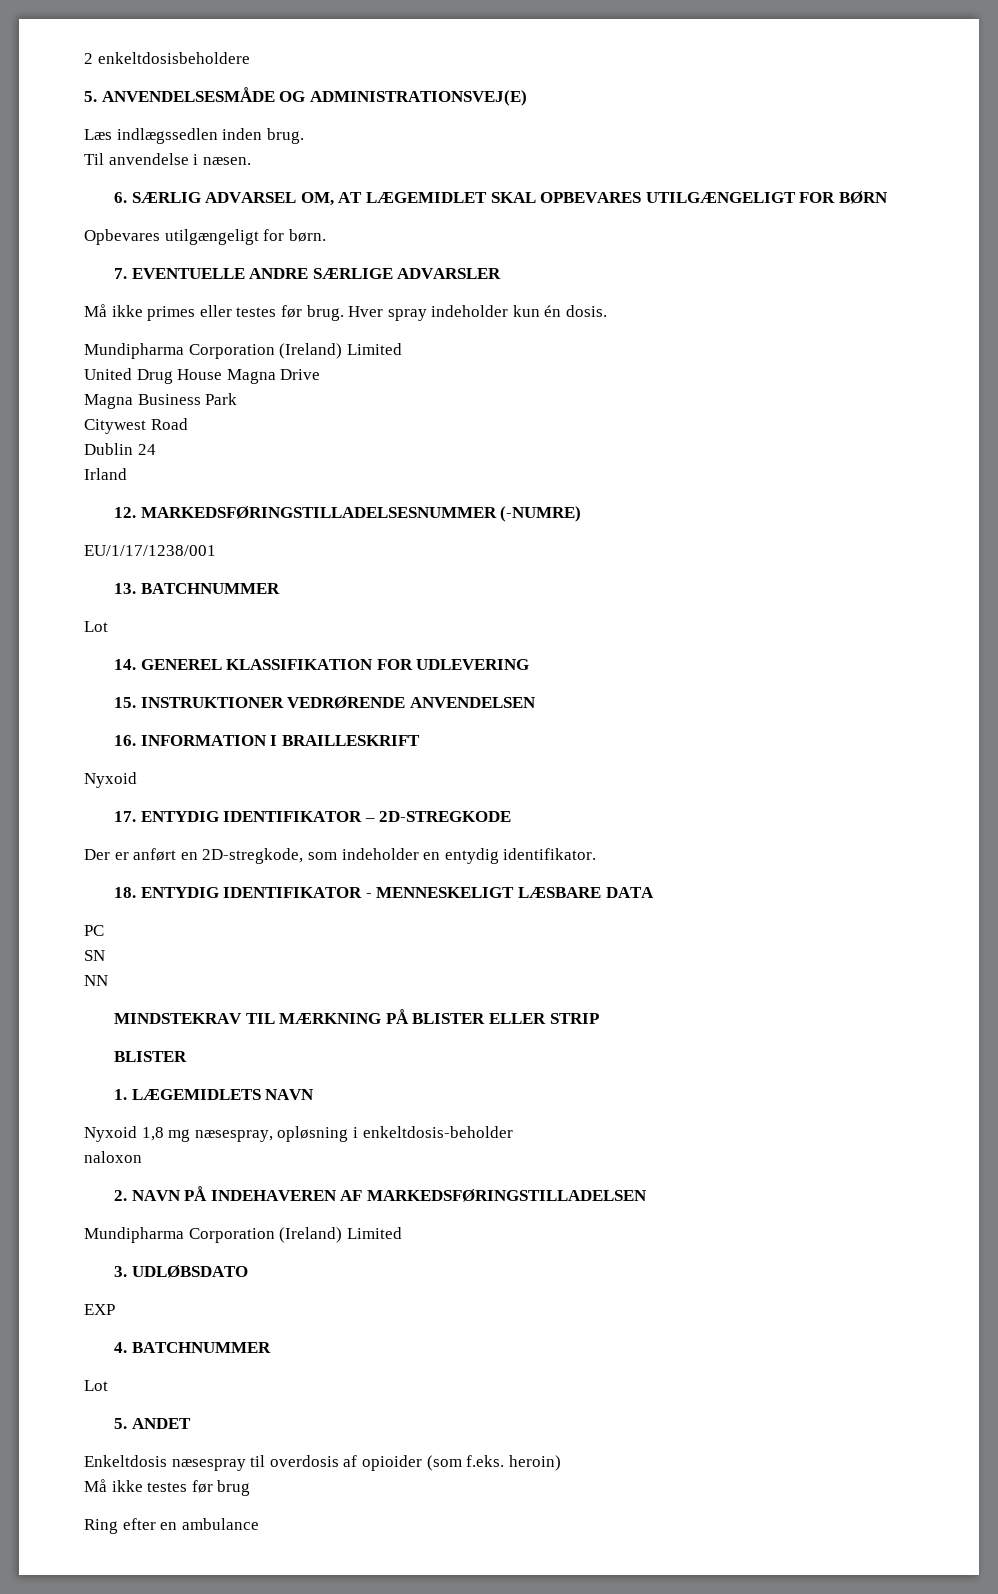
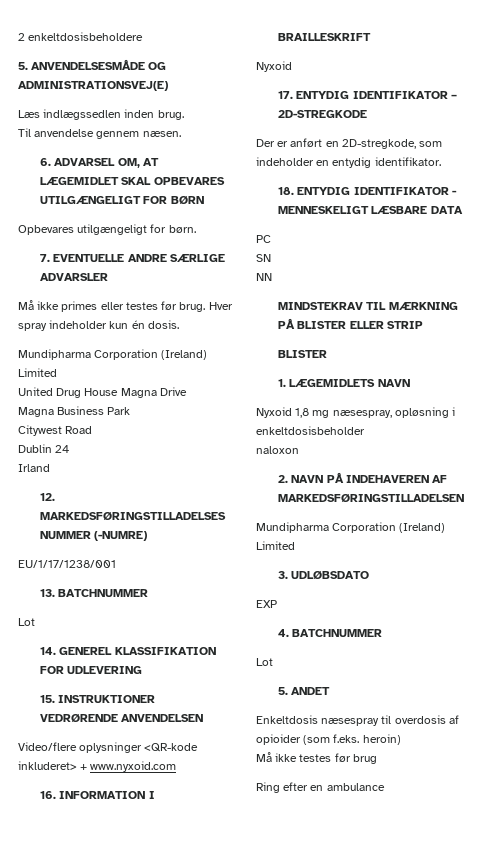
- Til anvendelse i næsen.
+ Til anvendelse gennem næsen.
- 6. SÆRLIG ADVARSEL OM, AT LÆGEMIDLET SKAL OPBEVARES UTILGÆNGELIGT FOR BØRN
+ 6. ADVARSEL OM, AT LÆGEMIDLET SKAL OPBEVARES UTILGÆNGELIGT FOR BØRN
+ Video/flere oplysninger <QR-kode inkluderet> + www.nyxoid.com
- Nyxoid 1,8 mg næsespray, opløsning i enkeltdosis-beholder
+ Nyxoid 1,8 mg næsespray, opløsning i enkeltdosisbeholder

